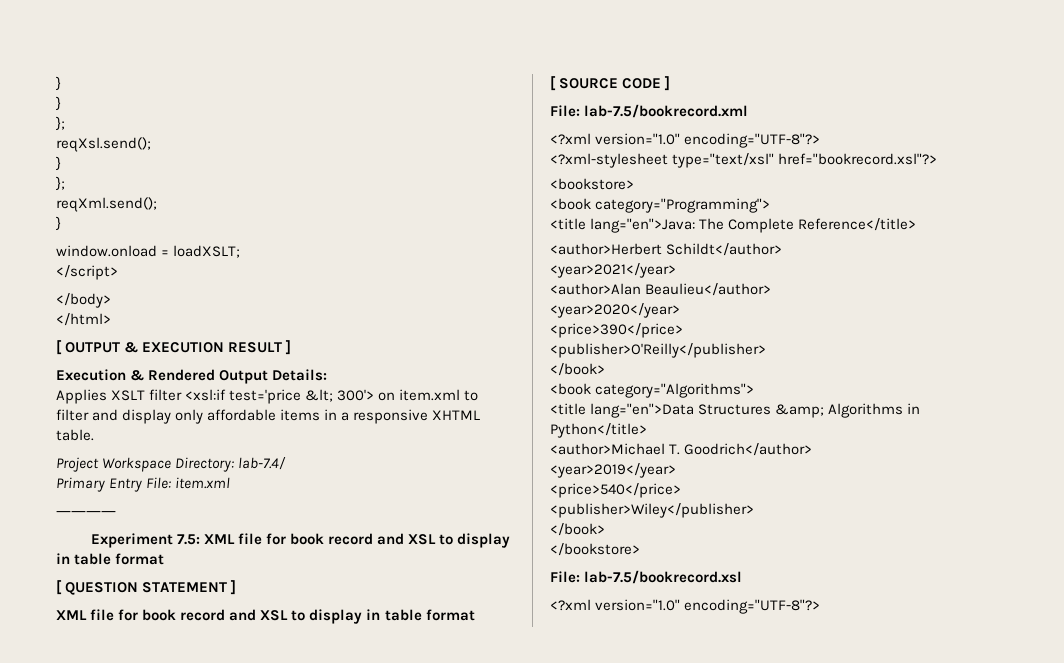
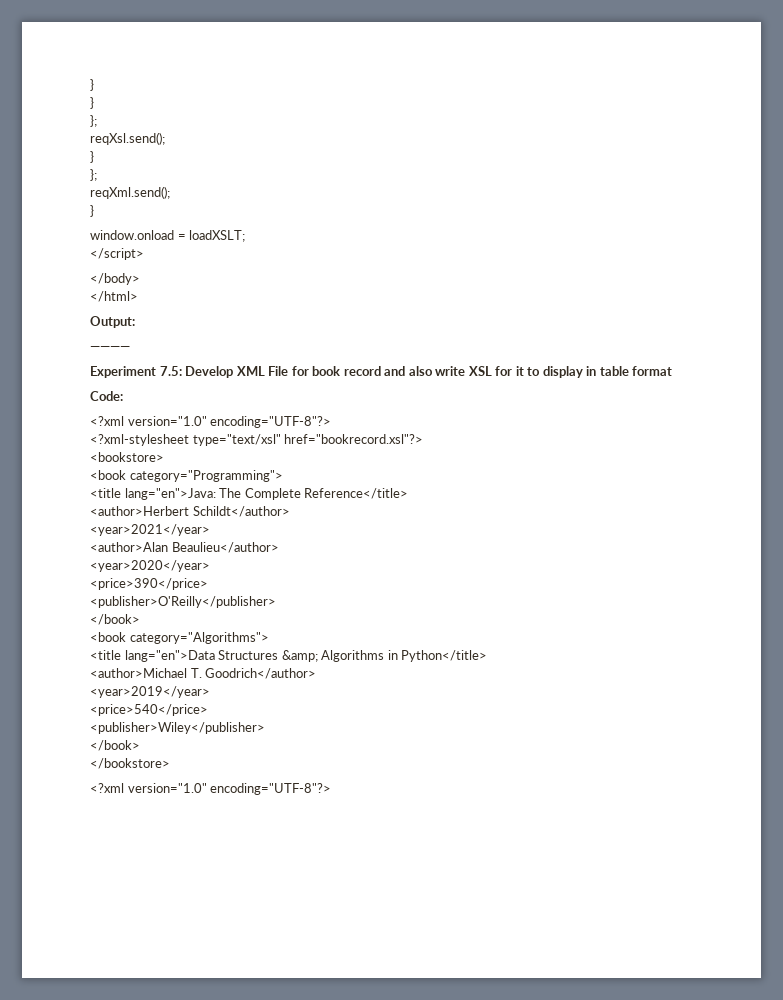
- [ OUTPUT & EXECUTION RESULT ]
- Execution & Rendered Output Details:
- Applies XSLT filter <xsl:if test='price &lt; 300'> on item.xml to filter and display only affordable items in a responsive XHTML table.
- Project Workspace Directory: lab-7.4/
- Primary Entry File: item.xml
+ Output:
- Experiment 7.5: XML file for book record and XSL to display in table format
- [ QUESTION STATEMENT ]
- XML file for book record and XSL to display in table format
- [ SOURCE CODE ]
- File: lab-7.5/bookrecord.xml
+ Experiment 7.5: Develop XML File for book record and also write XSL for it to display in table format
+ Code:
- File: lab-7.5/bookrecord.xsl

